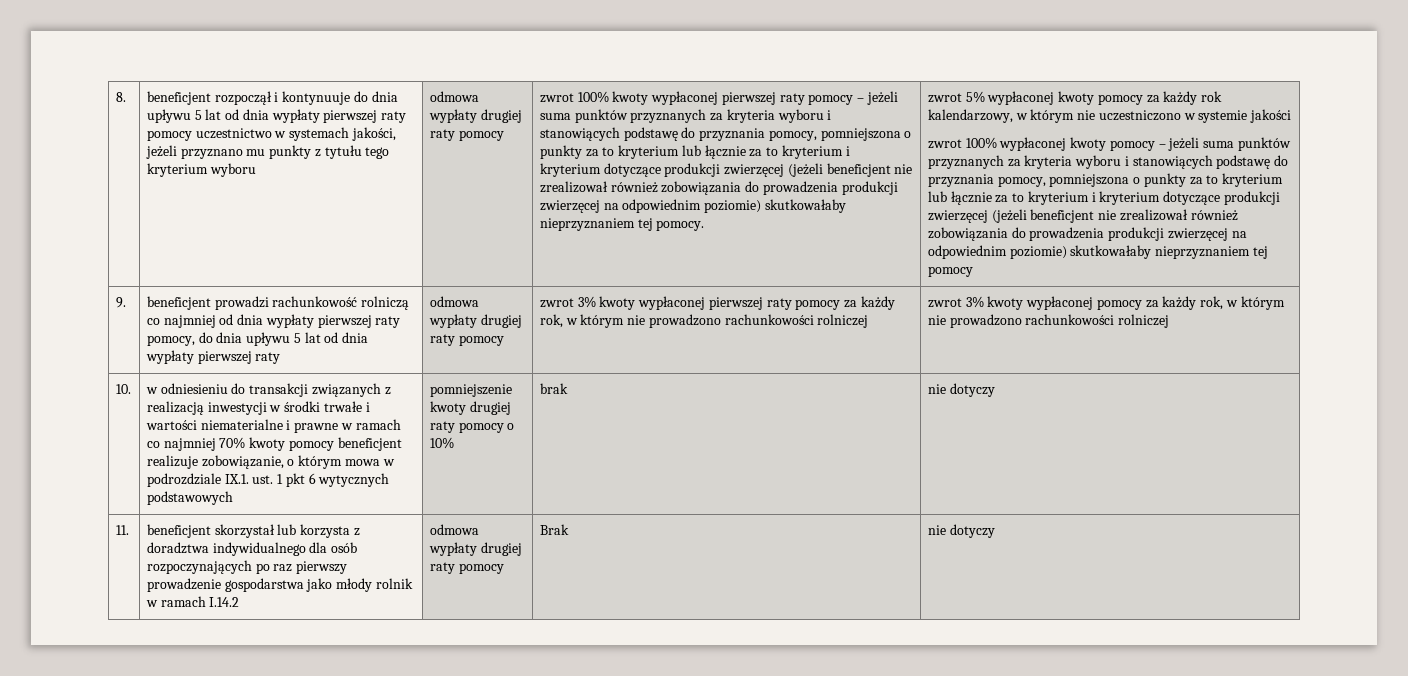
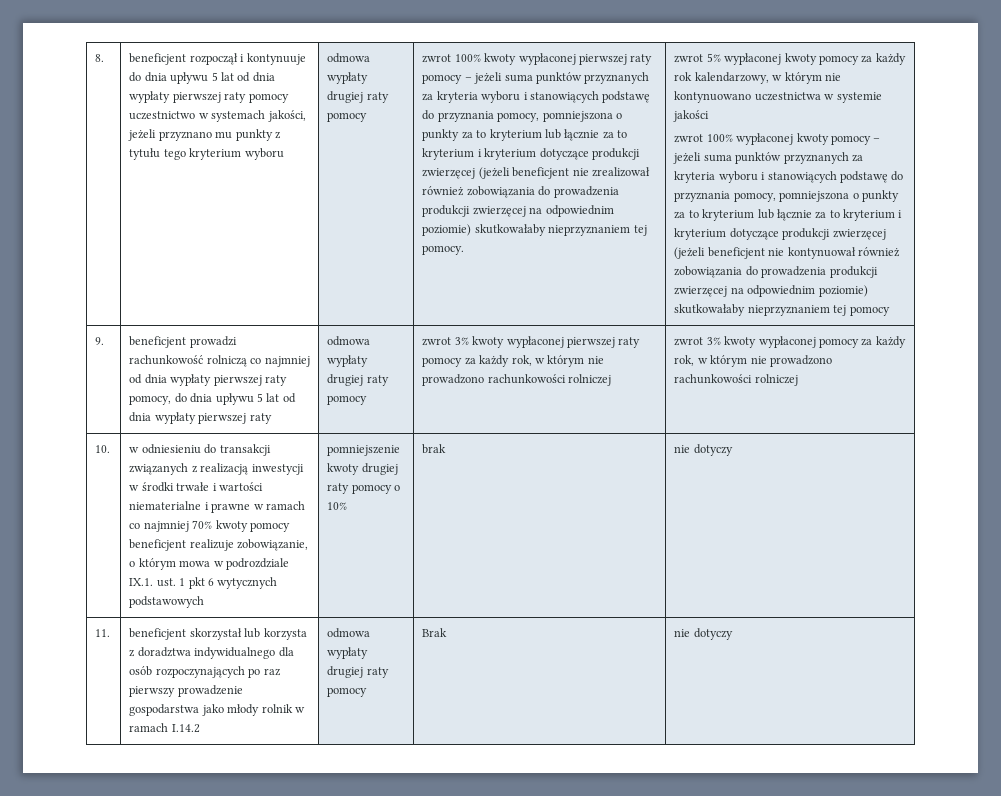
- zwrot 5% wypłaconej kwoty pomocy za każdy rok kalendarzowy, w którym nie uczestniczono w systemie jakości
+ zwrot 5% wypłaconej kwoty pomocy za każdy rok kalendarzowy, w którym nie kontynuowano uczestnictwa w systemie jakości
- zwrot 100% wypłaconej kwoty pomocy – jeżeli suma punktów przyznanych za kryteria wyboru i stanowiących podstawę do przyznania pomocy, pomniejszona o punkty za to kryterium lub łącznie za to kryterium i kryterium dotyczące produkcji zwierzęcej (jeżeli beneficjent nie zrealizował również zobowiązania do prowadzenia produkcji zwierzęcej na odpowiednim poziomie) skutkowałaby nieprzyznaniem tej pomocy
+ zwrot 100% wypłaconej kwoty pomocy – jeżeli suma punktów przyznanych za kryteria wyboru i stanowiących podstawę do przyznania pomocy, pomniejszona o punkty za to kryterium lub łącznie za to kryterium i kryterium dotyczące produkcji zwierzęcej (jeżeli beneficjent nie kontynuował również zobowiązania do prowadzenia produkcji zwierzęcej na odpowiednim poziomie) skutkowałaby nieprzyznaniem tej pomocy

